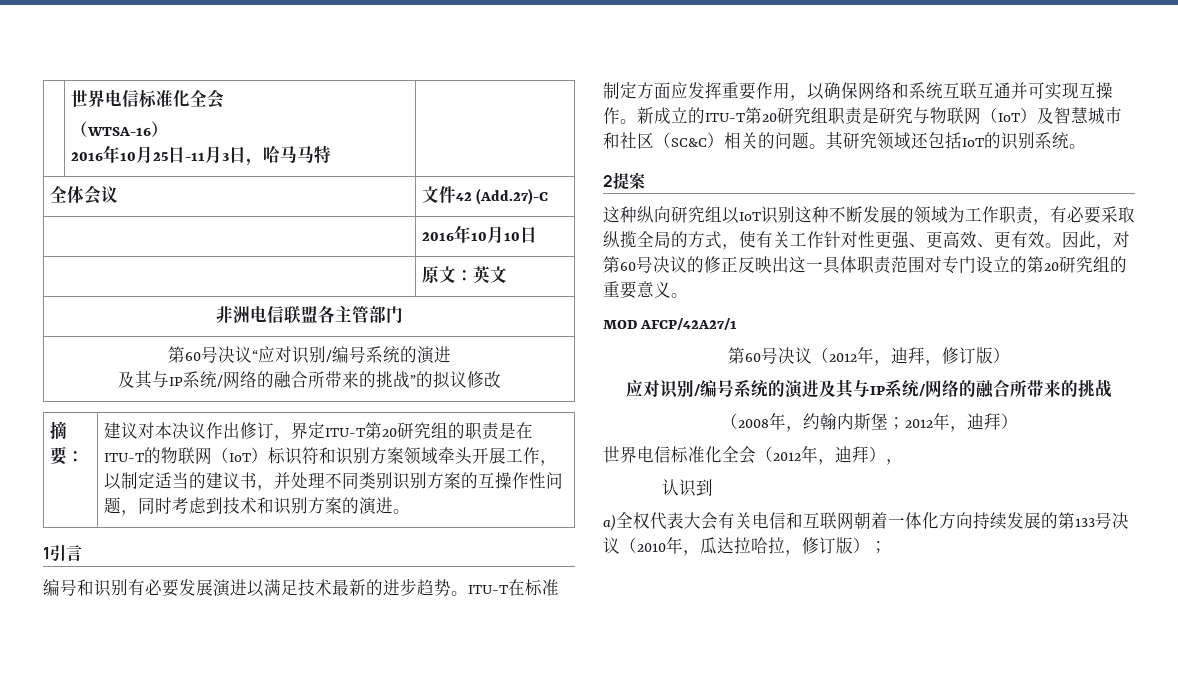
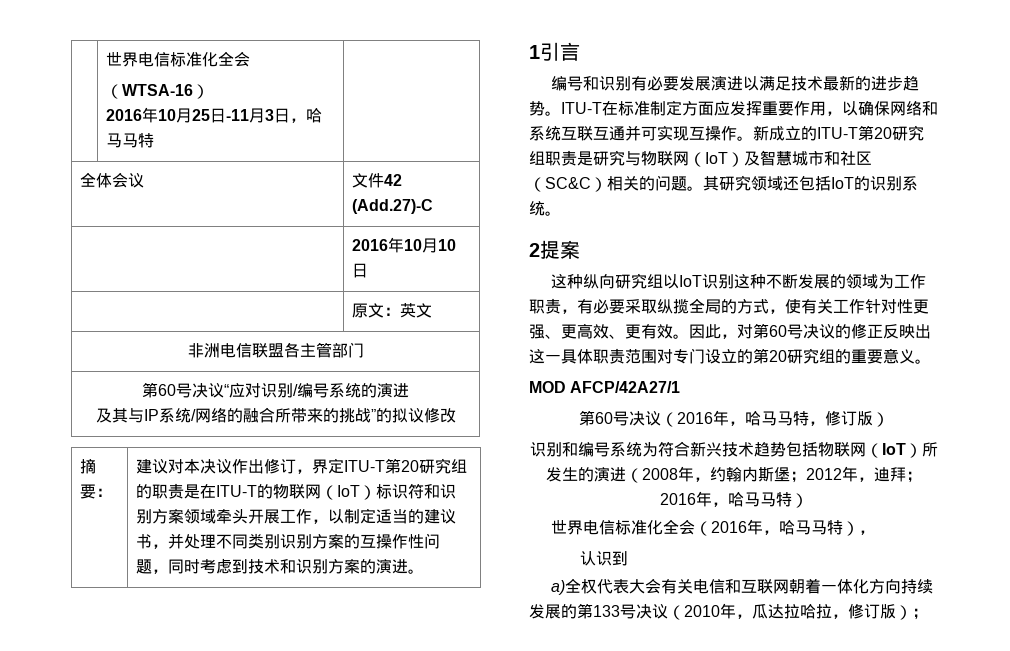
- 第60号决议（2012年，迪拜，修订版）
+ 第60号决议（2016年，哈马马特，修订版）
- 应对识别/编号系统的演进及其与IP系统/网络的融合所带来的挑战
- （2008年，约翰内斯堡；2012年，迪拜）
+ 识别和编号系统为符合新兴技术趋势包括物联网（IoT）所发生的演进（2008年，约翰内斯堡；2012年，迪拜；2016年，哈马马特）
- 世界电信标准化全会（2012年，迪拜），
+ 世界电信标准化全会（2016年，哈马马特），

